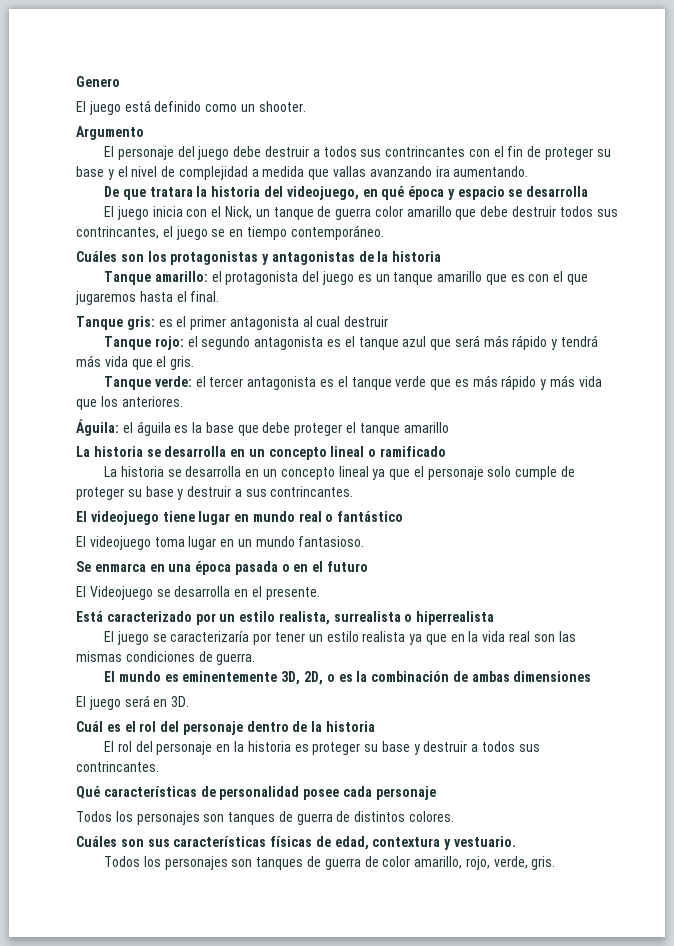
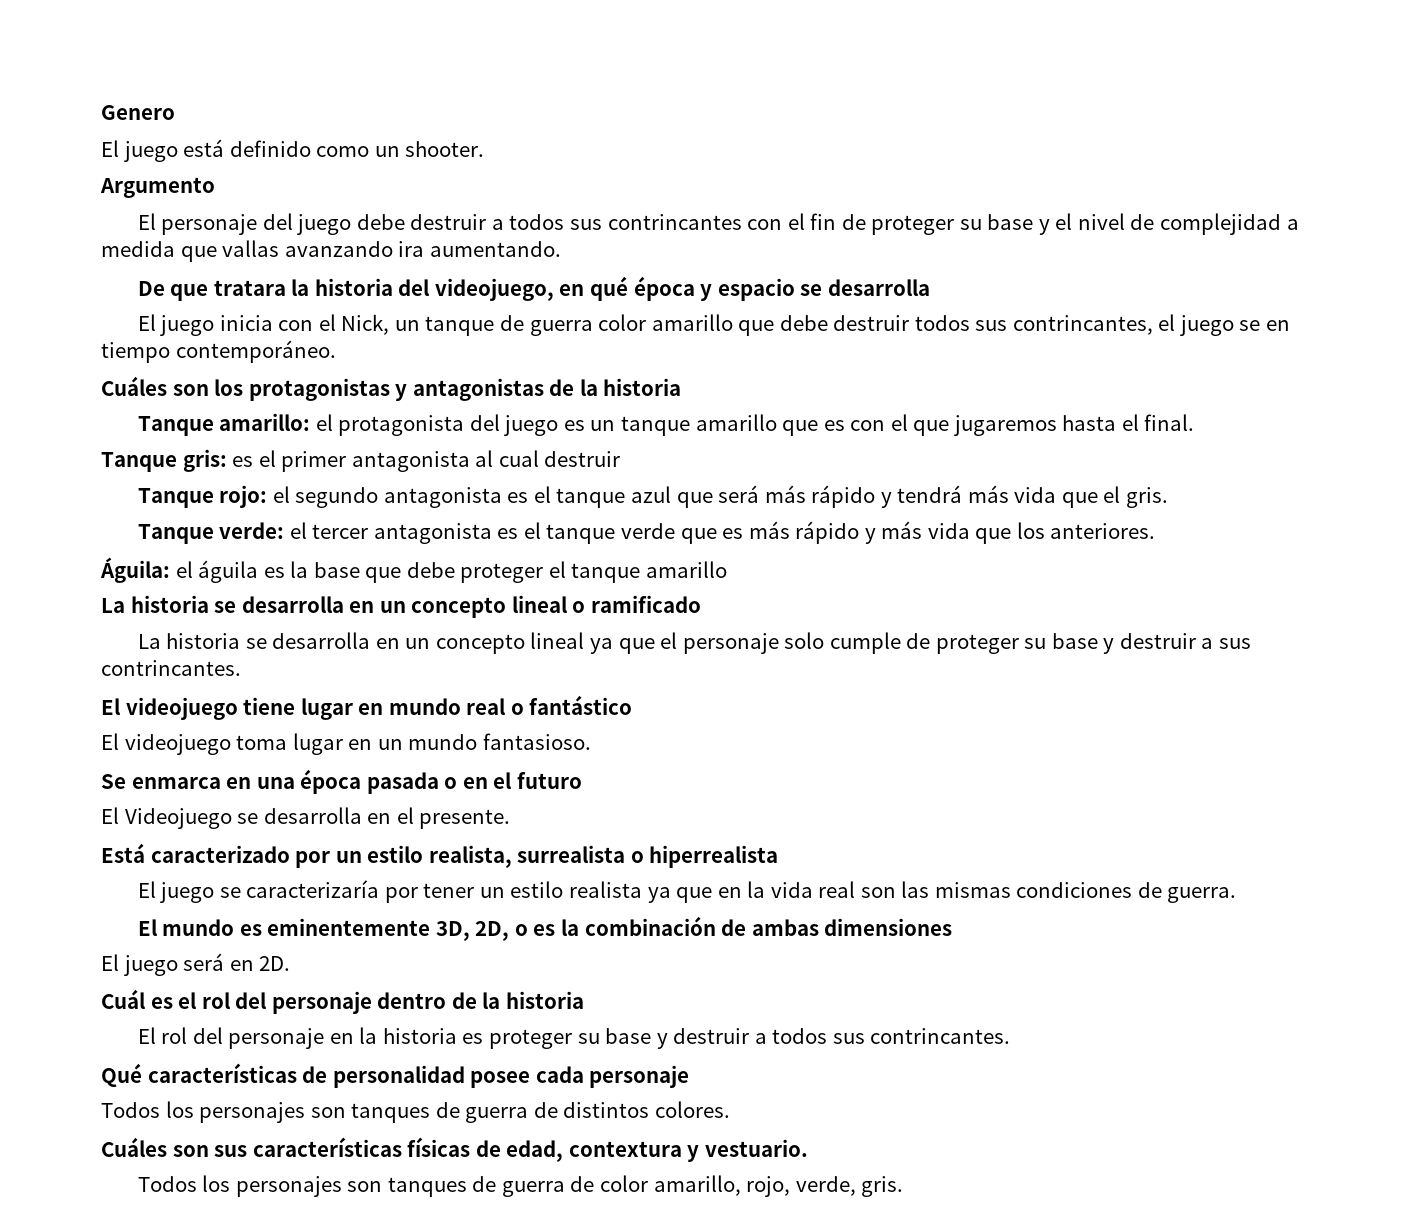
- El juego será en 3D.
+ El juego será en 2D.

